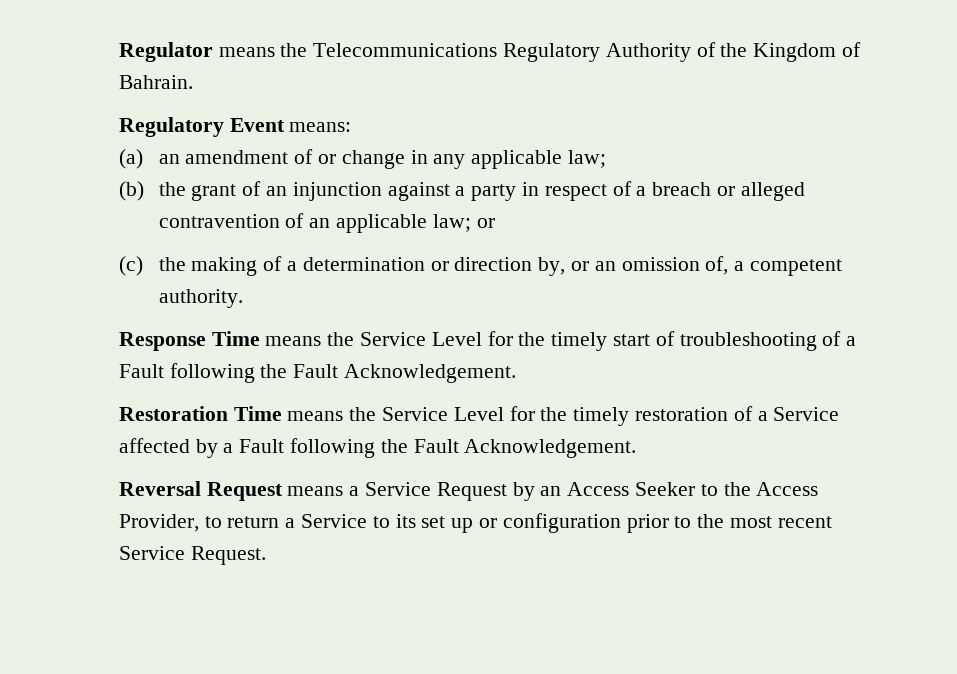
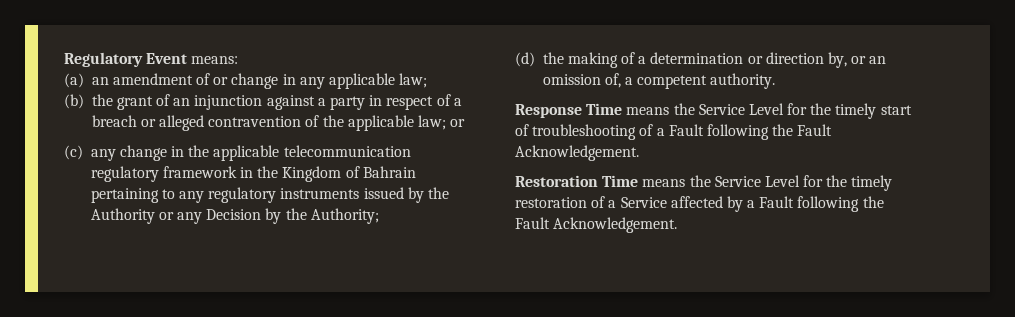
- Regulator means the Telecommunications Regulatory Authority of the Kingdom of Bahrain.
- (b) the grant of an injunction against a party in respect of a breach or alleged contravention of an applicable law; or
+ (b) the grant of an injunction against a party in respect of a breach or alleged contravention of the applicable law; or
- (c) the making of a determination or direction by, or an omission of, a competent authority.
+ (c) any change in the applicable telecommunication regulatory framework in the Kingdom of Bahrain pertaining to any regulatory instruments issued by the Authority or any Decision by the Authority;
+ (d) the making of a determination or direction by, or an omission of, a competent authority.
- Reversal Request means a Service Request by an Access Seeker to the Access Provider, to return a Service to its set up or configuration prior to the most recent Service Request.

